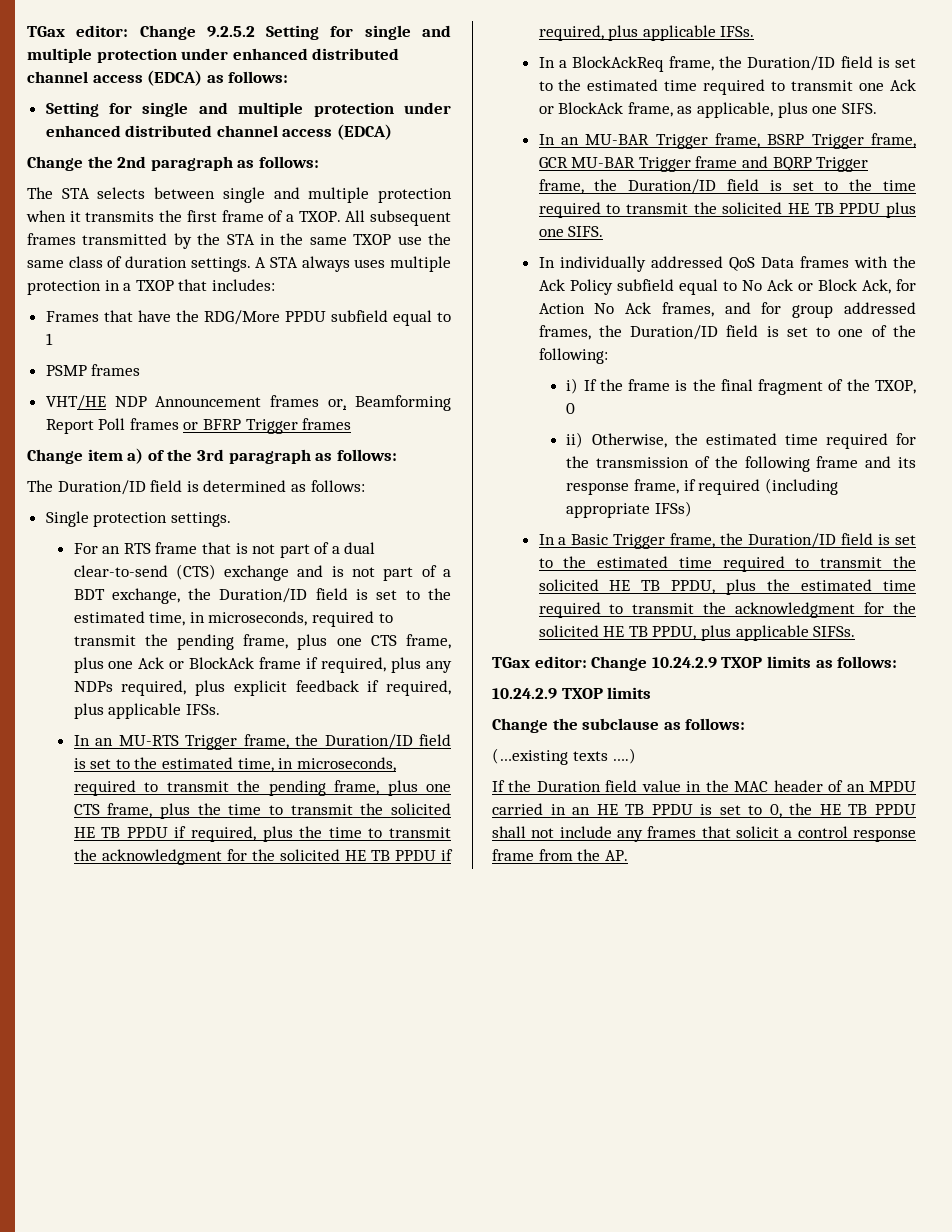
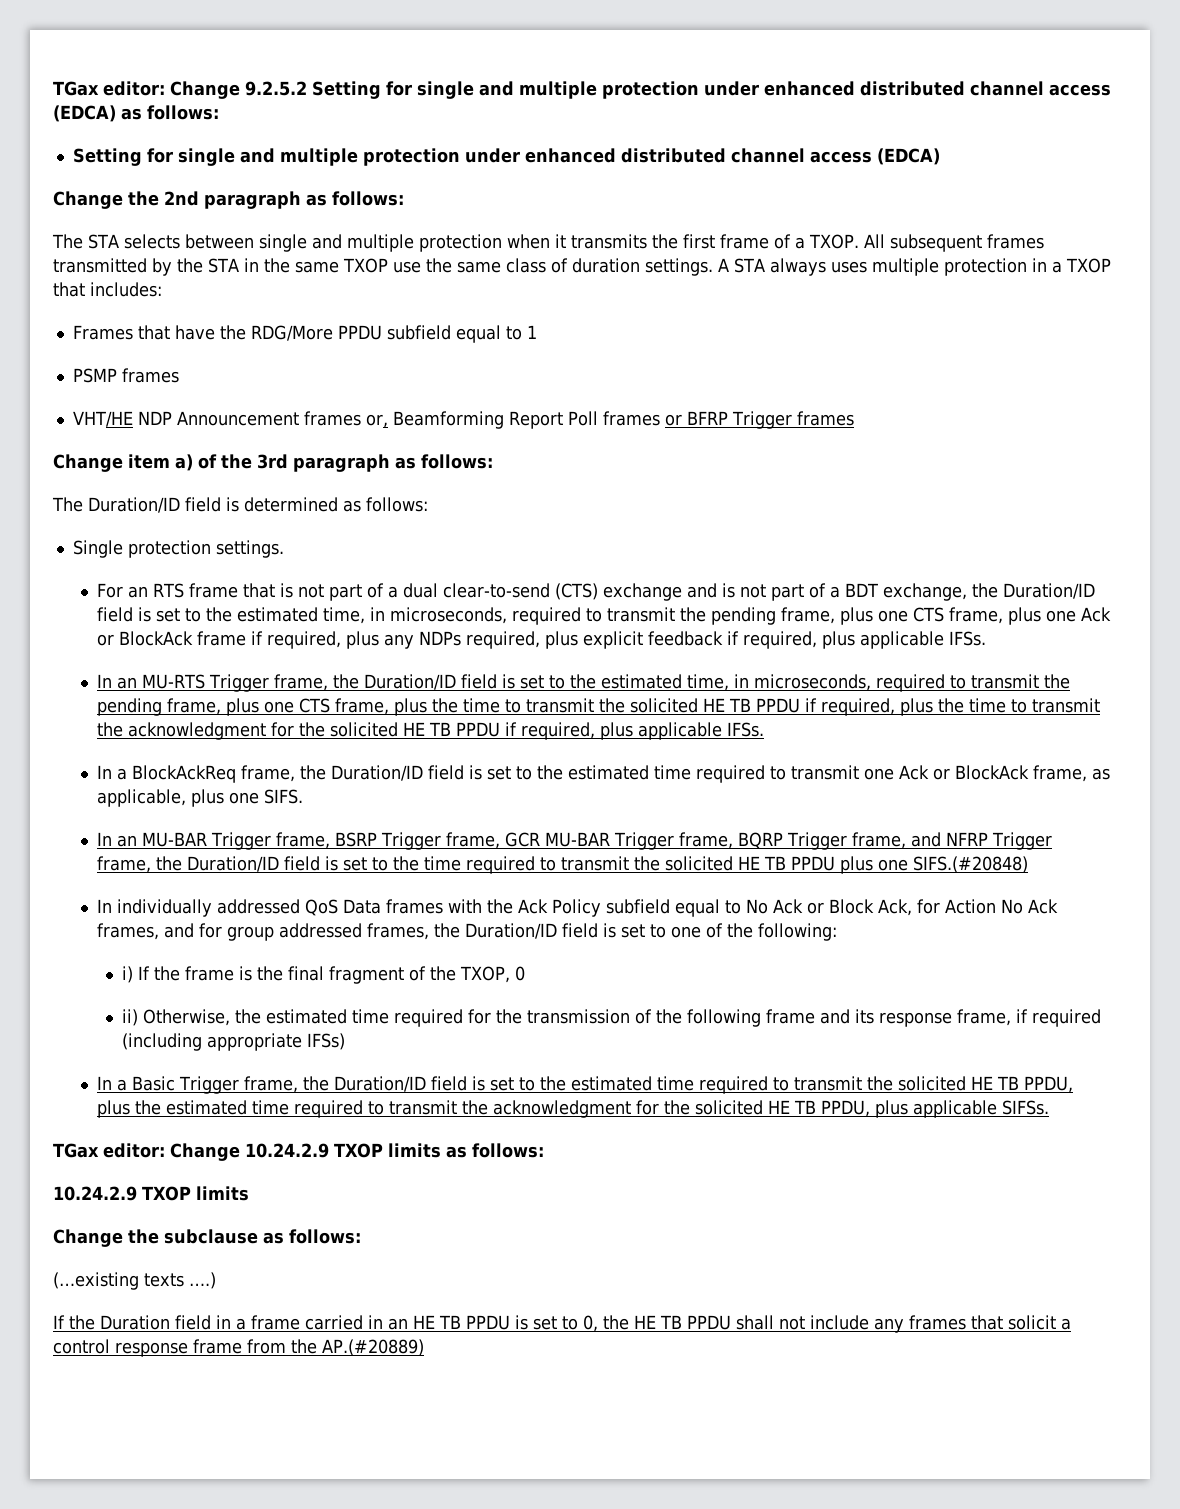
- In an MU-BAR Trigger frame, BSRP Trigger frame, GCR MU-BAR Trigger frame and BQRP Trigger frame, the Duration/ID field is set to the time required to transmit the solicited HE TB PPDU plus one SIFS.
+ In an MU-BAR Trigger frame, BSRP Trigger frame, GCR MU-BAR Trigger frame, BQRP Trigger frame, and NFRP Trigger frame, the Duration/ID field is set to the time required to transmit the solicited HE TB PPDU plus one SIFS.(#20848)
- If the Duration field value in the MAC header of an MPDU carried in an HE TB PPDU is set to 0, the HE TB PPDU shall not include any frames that solicit a control response frame from the AP.
+ If the Duration field in a frame carried in an HE TB PPDU is set to 0, the HE TB PPDU shall not include any frames that solicit a control response frame from the AP.(#20889)

